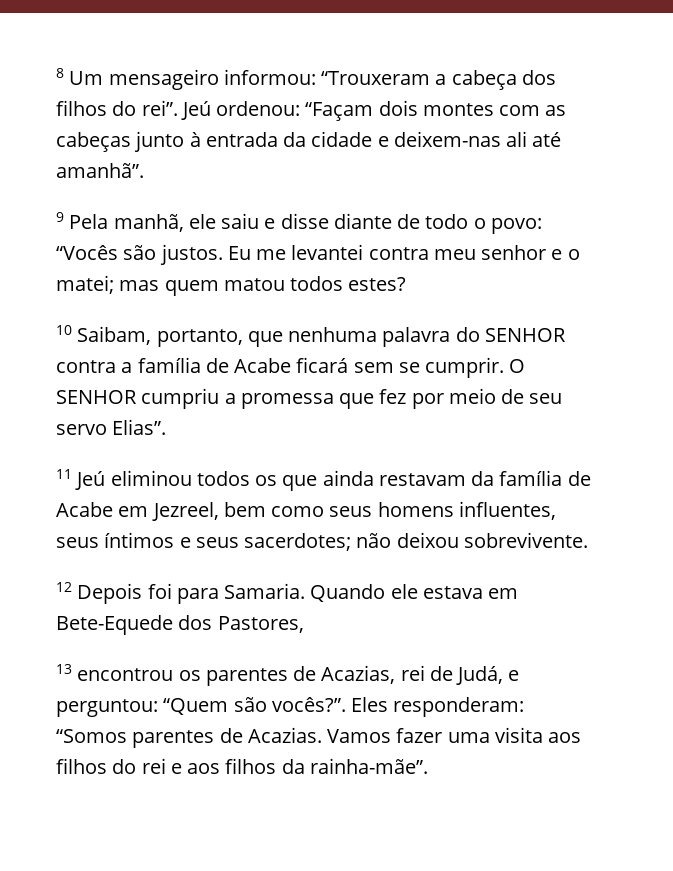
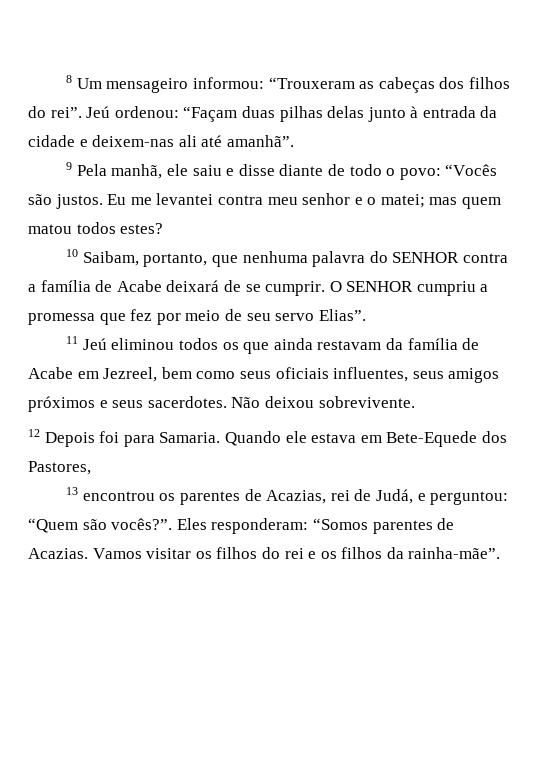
- 8 Um mensageiro informou: “Trouxeram a cabeça dos filhos do rei”.
+ 8 Um mensageiro informou: “Trouxeram as cabeças dos filhos do rei”.
- Jeú ordenou: “Façam dois montes com as cabeças junto à entrada da cidade e deixem-nas ali até amanhã”.
+ Jeú ordenou: “Façam duas pilhas delas junto à entrada da cidade e deixem-nas ali até amanhã”.
- 10 Saibam, portanto, que nenhuma palavra do SENHOR contra a família de Acabe ficará sem se cumprir.
+ 10 Saibam, portanto, que nenhuma palavra do SENHOR contra a família de Acabe deixará de se cumprir.
- 11 Jeú eliminou todos os que ainda restavam da família de Acabe em Jezreel, bem como seus homens influentes, seus íntimos e seus sacerdotes; não deixou sobrevivente.
+ 11 Jeú eliminou todos os que ainda restavam da família de Acabe em Jezreel, bem como seus oficiais influentes, seus amigos próximos e seus sacerdotes. Não deixou sobrevivente.
- Vamos fazer uma visita aos filhos do rei e aos filhos da rainha-mãe”.
+ Vamos visitar os filhos do rei e os filhos da rainha-mãe”.

